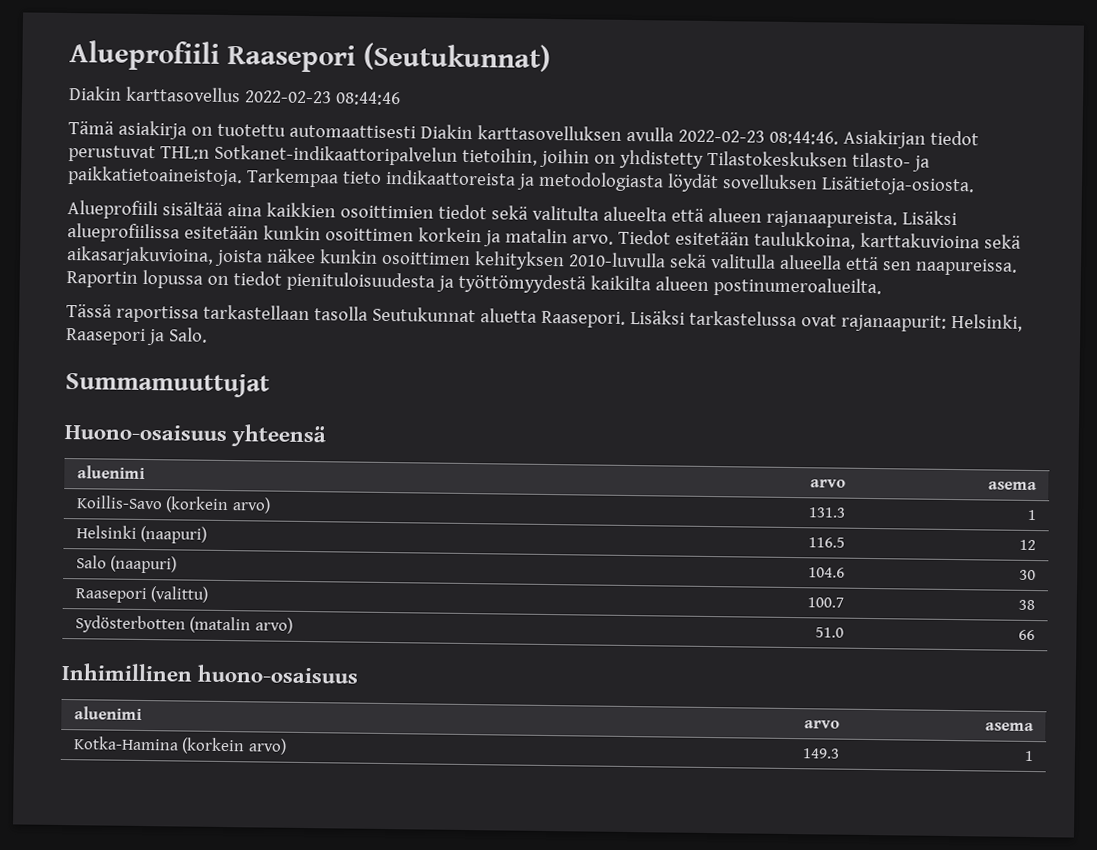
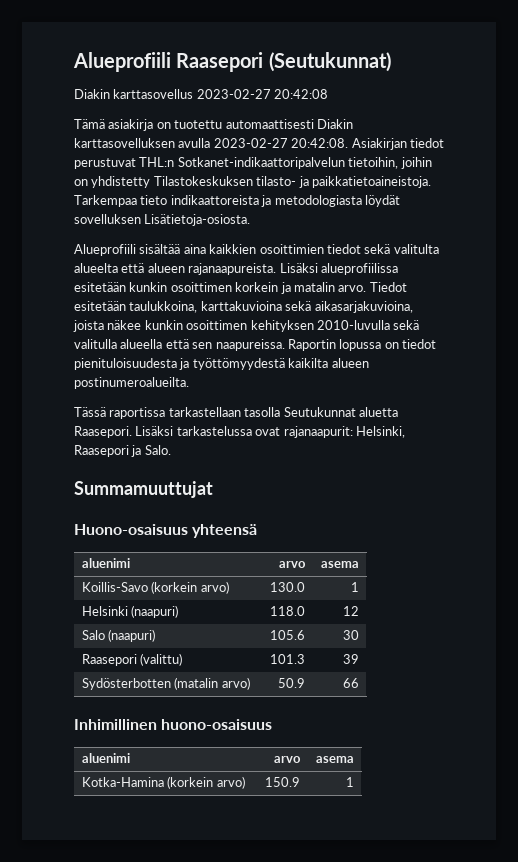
- Diakin karttasovellus 2022-02-23 08:44:46
+ Diakin karttasovellus 2023-02-27 20:42:08
- Tämä asiakirja on tuotettu automaattisesti Diakin karttasovelluksen avulla 2022-02-23 08:44:46.
+ Tämä asiakirja on tuotettu automaattisesti Diakin karttasovelluksen avulla 2023-02-27 20:42:08.
- Koillis-Savo (korkein arvo) | 131.3 | 1
+ Koillis-Savo (korkein arvo) | 130.0 | 1
- Helsinki (naapuri) | 116.5 | 12
+ Helsinki (naapuri) | 118.0 | 12
- Salo (naapuri) | 104.6 | 30
+ Salo (naapuri) | 105.6 | 30
- Raasepori (valittu) | 100.7 | 38
+ Raasepori (valittu) | 101.3 | 39
- Sydösterbotten (matalin arvo) | 51.0 | 66
+ Sydösterbotten (matalin arvo) | 50.9 | 66
- Kotka-Hamina (korkein arvo) | 149.3 | 1
+ Kotka-Hamina (korkein arvo) | 150.9 | 1

